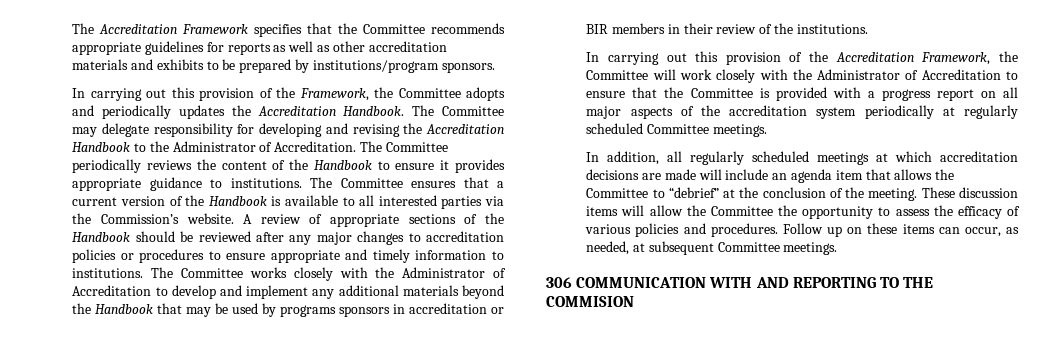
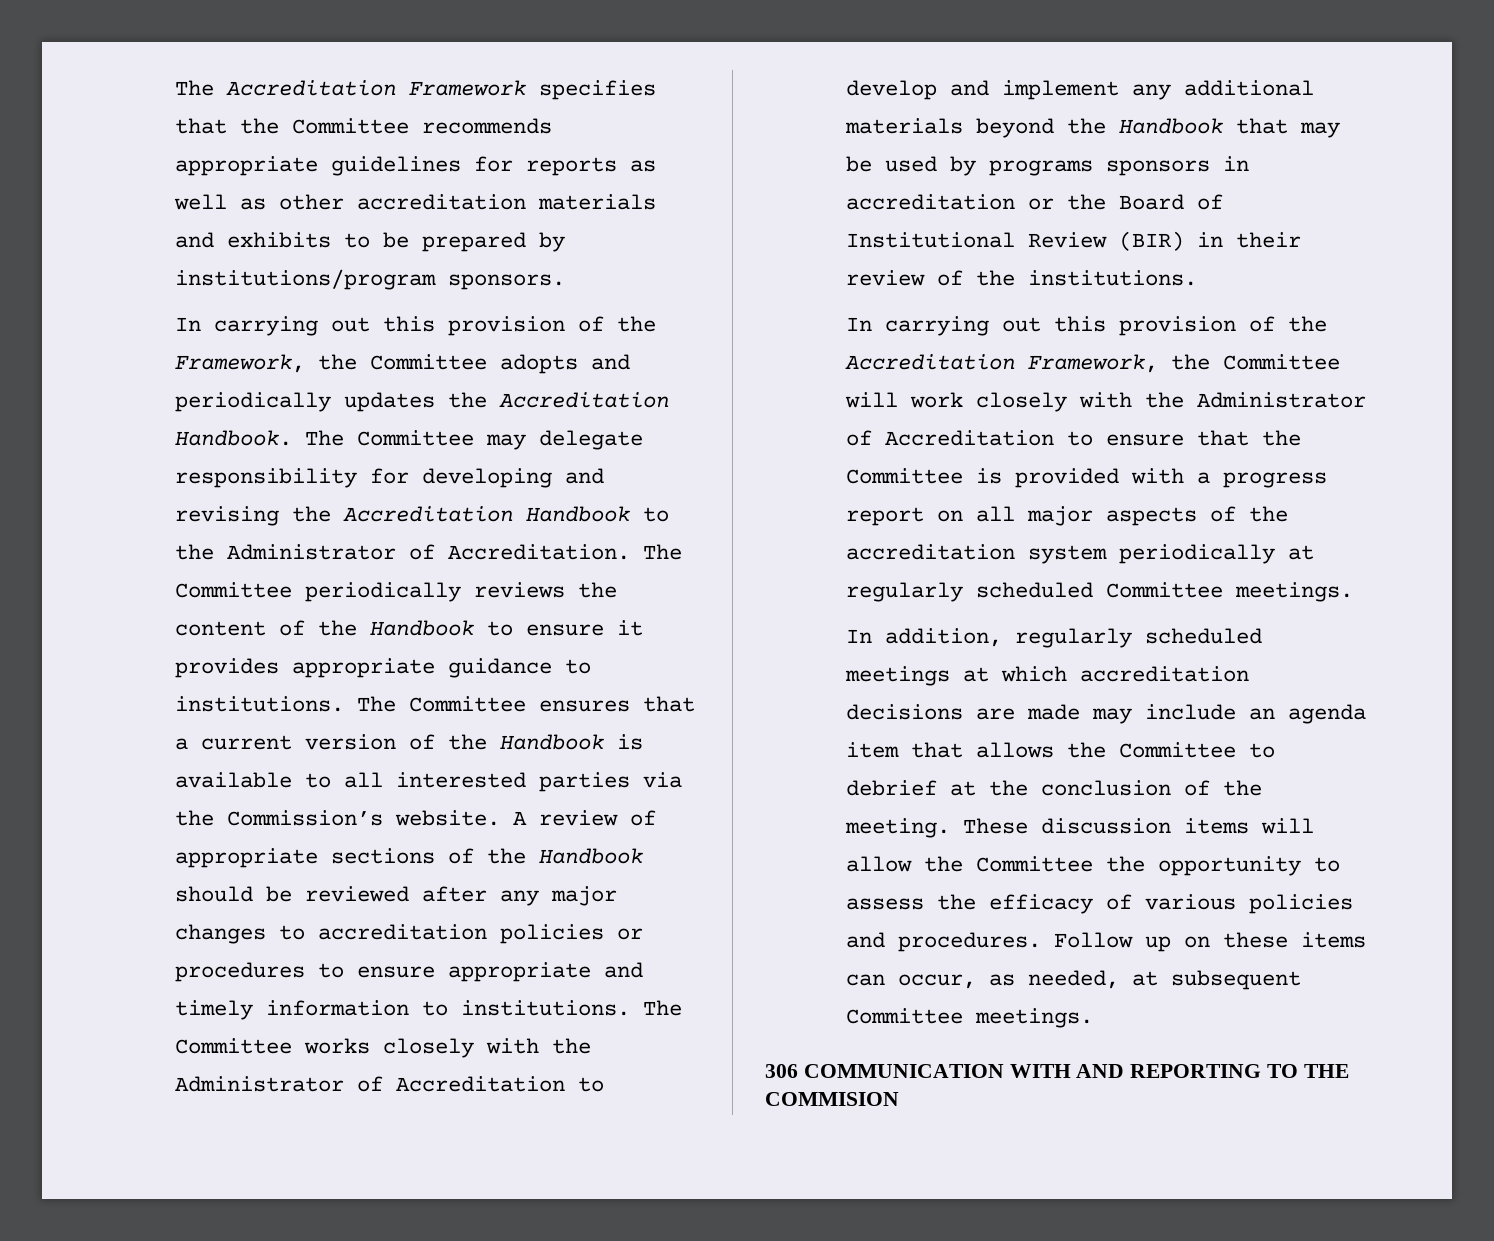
- The Committee works closely with the Administrator of Accreditation to develop and implement any additional materials beyond the Handbook that may be used by programs sponsors in accreditation or BIR members in their review of the institutions.
+ The Committee works closely with the Administrator of Accreditation to develop and implement any additional materials beyond the Handbook that may be used by programs sponsors in accreditation or the Board of Institutional Review (BIR) in their review of the institutions.
- In addition, all regularly scheduled meetings at which accreditation decisions are made will include an agenda item that allows the Committee to “debrief” at the conclusion of the meeting.
+ In addition, regularly scheduled meetings at which accreditation decisions are made may include an agenda item that allows the Committee to debrief at the conclusion of the meeting.

